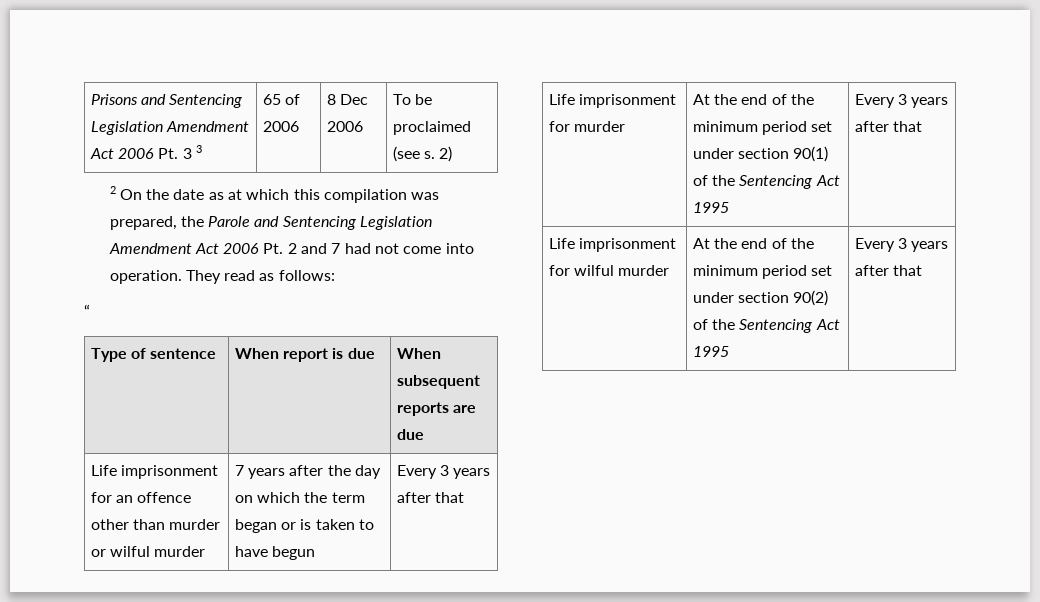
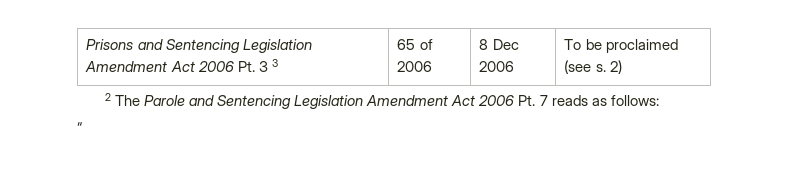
- 2 On the date as at which this compilation was prepared, the Parole and Sentencing Legislation Amendment Act 2006 Pt. 2 and 7 had not come into operation. They read as follows:
+ 2 The Parole and Sentencing Legislation Amendment Act 2006 Pt. 7 reads as follows:
  “
- Type of sentence | When report is due | When subsequent reports are due
- Life imprisonment for an offence other than murder or wilful murder | 7 years after the day on which the term began or is taken to have begun | Every 3 years after that
- Life imprisonment for murder | At the end of the minimum period set under section 90(1) of the Sentencing Act 1995 | Every 3 years after that
- Life imprisonment for wilful murder | At the end of the minimum period set under section 90(2) of the Sentencing Act 1995 | Every 3 years after that

